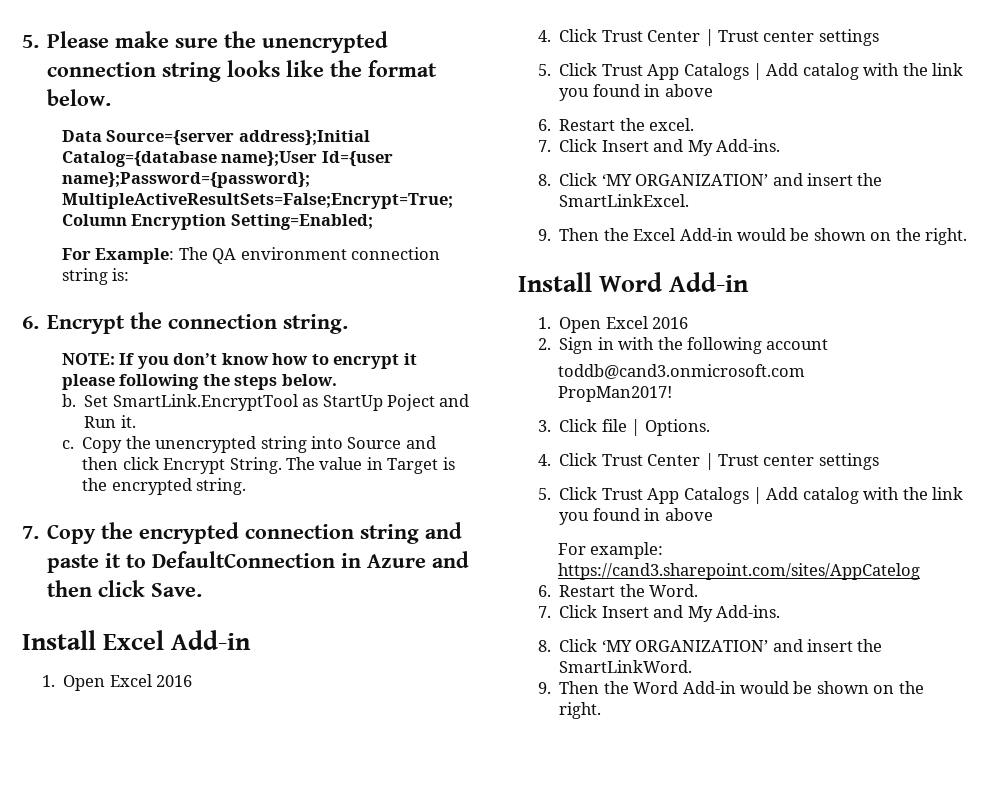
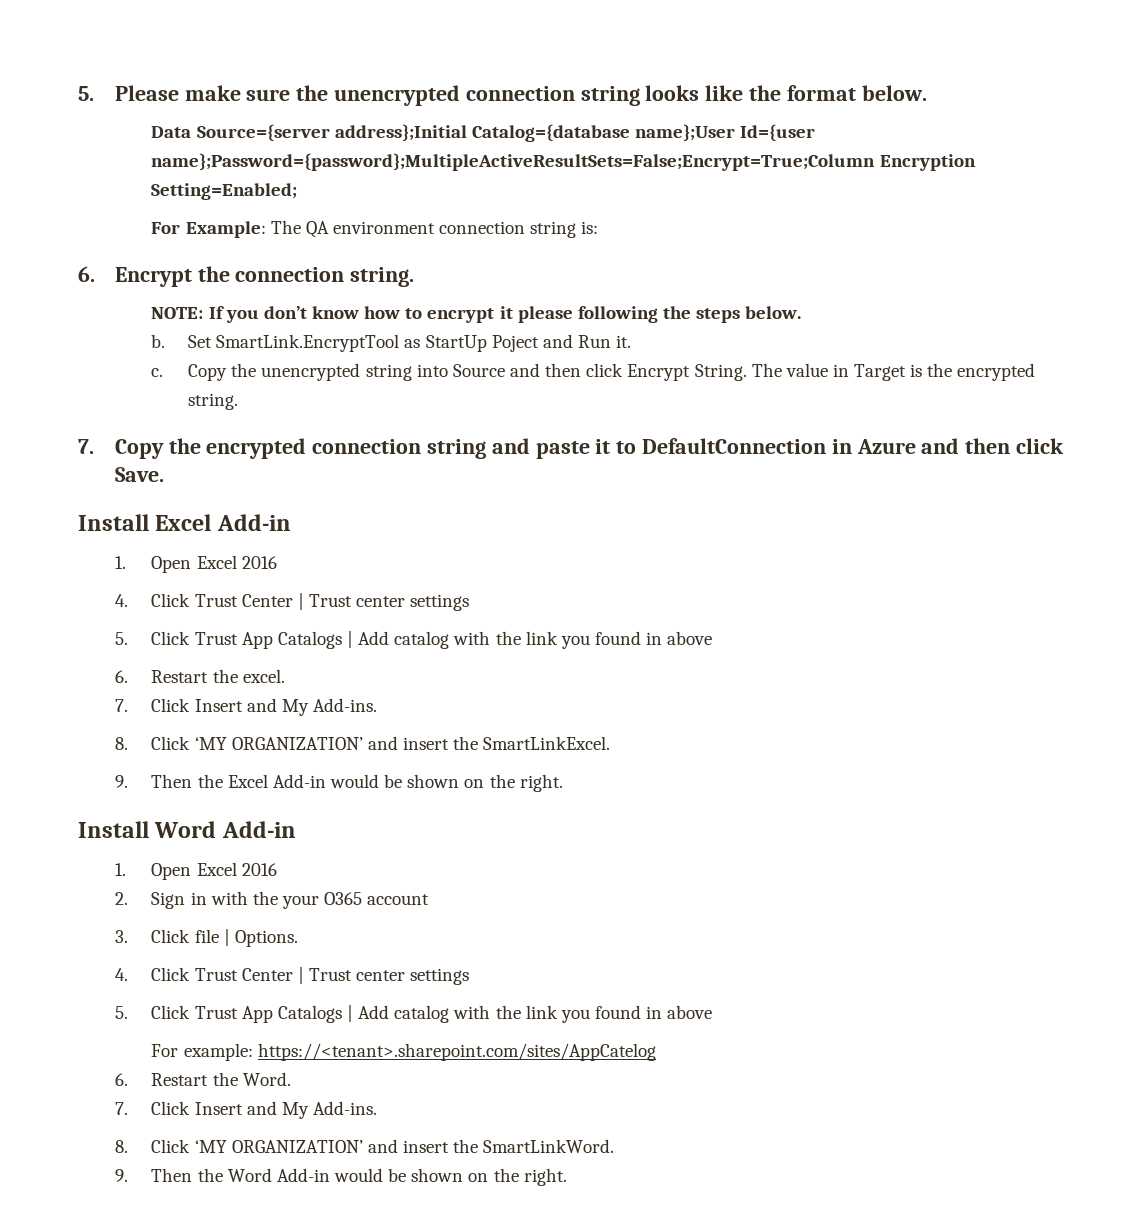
- 2. Sign in with the following account
+ 2. Sign in with the your O365 account
- toddb@cand3.onmicrosoft.com
- PropMan2017!
- For example: https://cand3.sharepoint.com/sites/AppCatelog
+ For example: https://<tenant>.sharepoint.com/sites/AppCatelog

